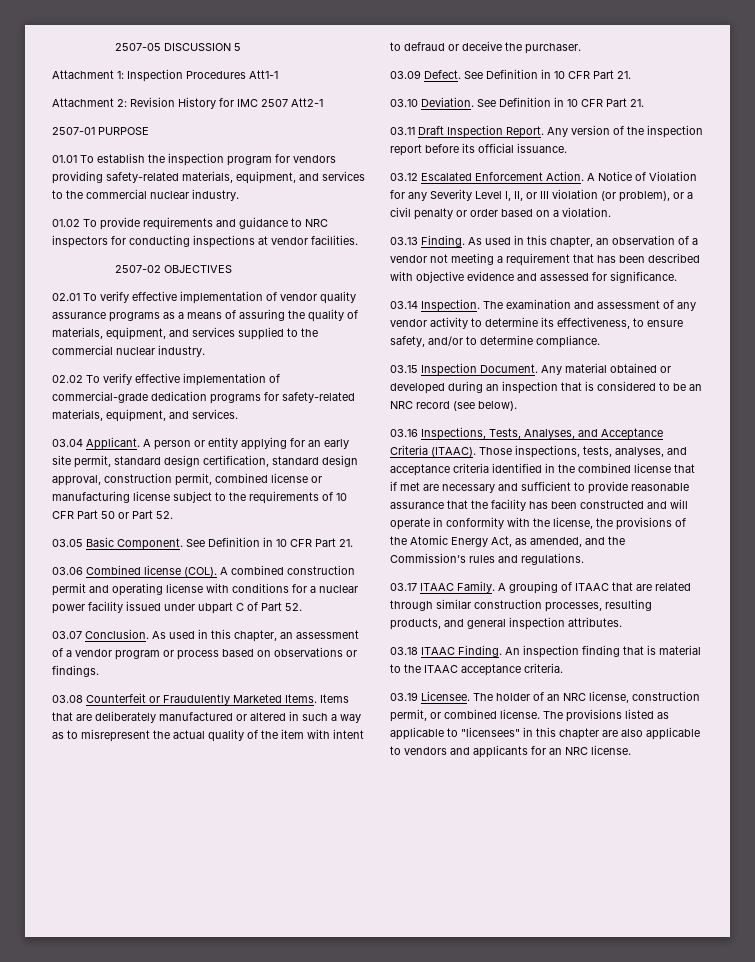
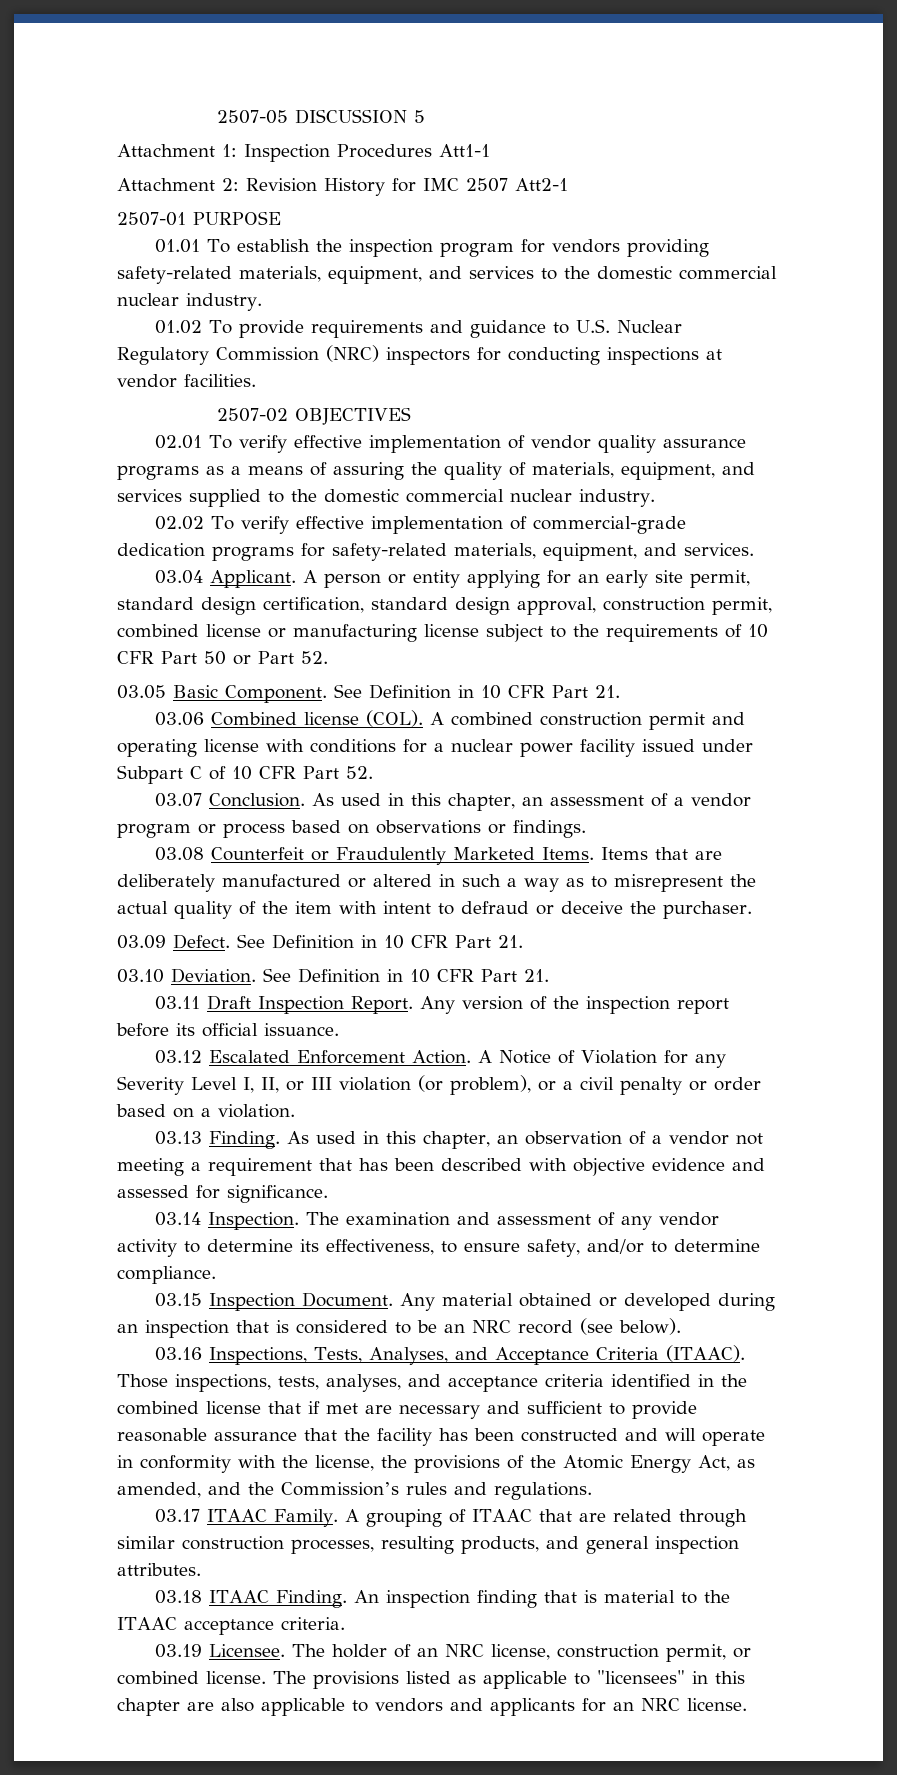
- 01.01 To establish the inspection program for vendors providing safety-related materials, equipment, and services to the commercial nuclear industry.
+ 01.01 To establish the inspection program for vendors providing safety-related materials, equipment, and services to the domestic commercial nuclear industry.
- 01.02 To provide requirements and guidance to NRC inspectors for conducting inspections at vendor facilities.
+ 01.02 To provide requirements and guidance to U.S. Nuclear Regulatory Commission (NRC) inspectors for conducting inspections at vendor facilities.
- 02.01 To verify effective implementation of vendor quality assurance programs as a means of assuring the quality of materials, equipment, and services supplied to the commercial nuclear industry.
+ 02.01 To verify effective implementation of vendor quality assurance programs as a means of assuring the quality of materials, equipment, and services supplied to the domestic commercial nuclear industry.
- A combined construction permit and operating license with conditions for a nuclear power facility issued under ubpart C of Part 52.
+ A combined construction permit and operating license with conditions for a nuclear power facility issued under Subpart C of 10 CFR Part 52.

